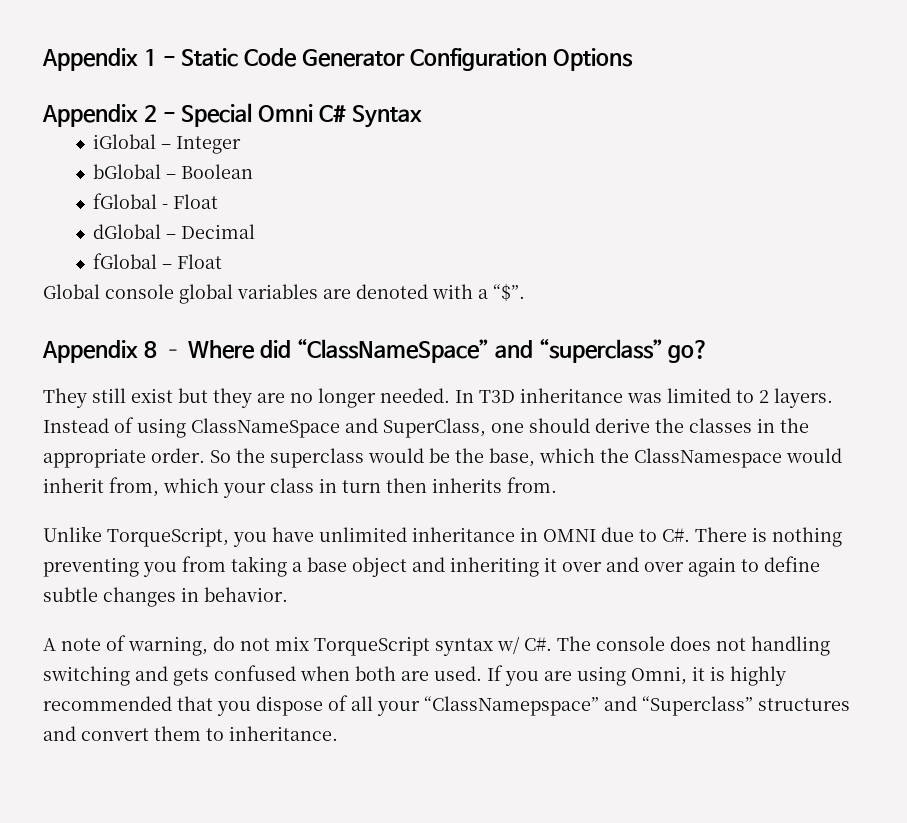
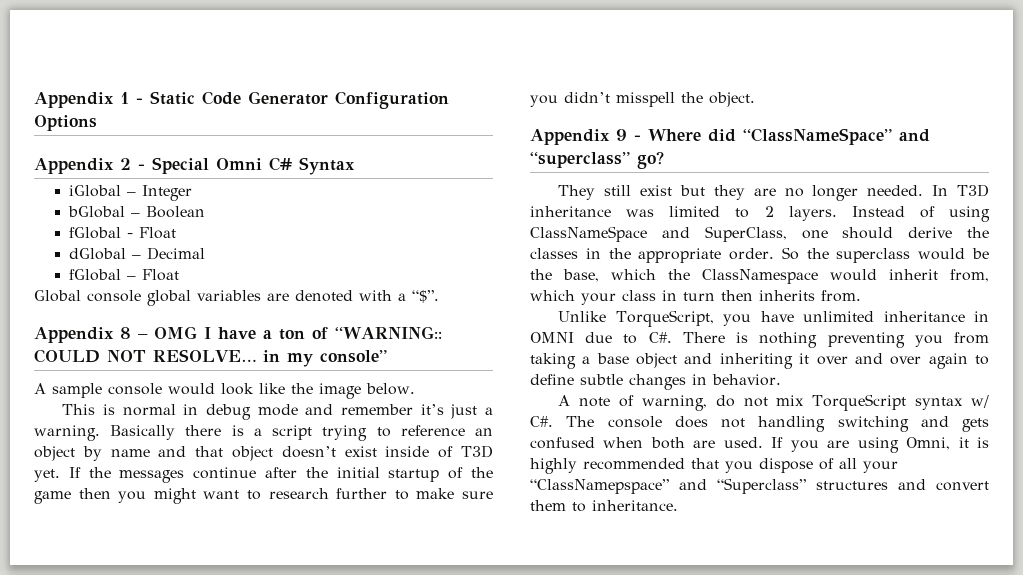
- Appendix 8 – Where did “ClassNameSpace” and “superclass” go?
+ Appendix 8 – OMG I have a ton of “WARNING:: COULD NOT RESOLVE… in my console”
+ A sample console would look like the image below.
+ This is normal in debug mode and remember it’s just a warning. Basically there is a script trying to reference an object by name and that object doesn’t exist inside of T3D yet. If the messages continue after the initial startup of the game then you might want to research further to make sure you didn’t misspell the object.
+ Appendix 9 - Where did “ClassNameSpace” and “superclass” go?

